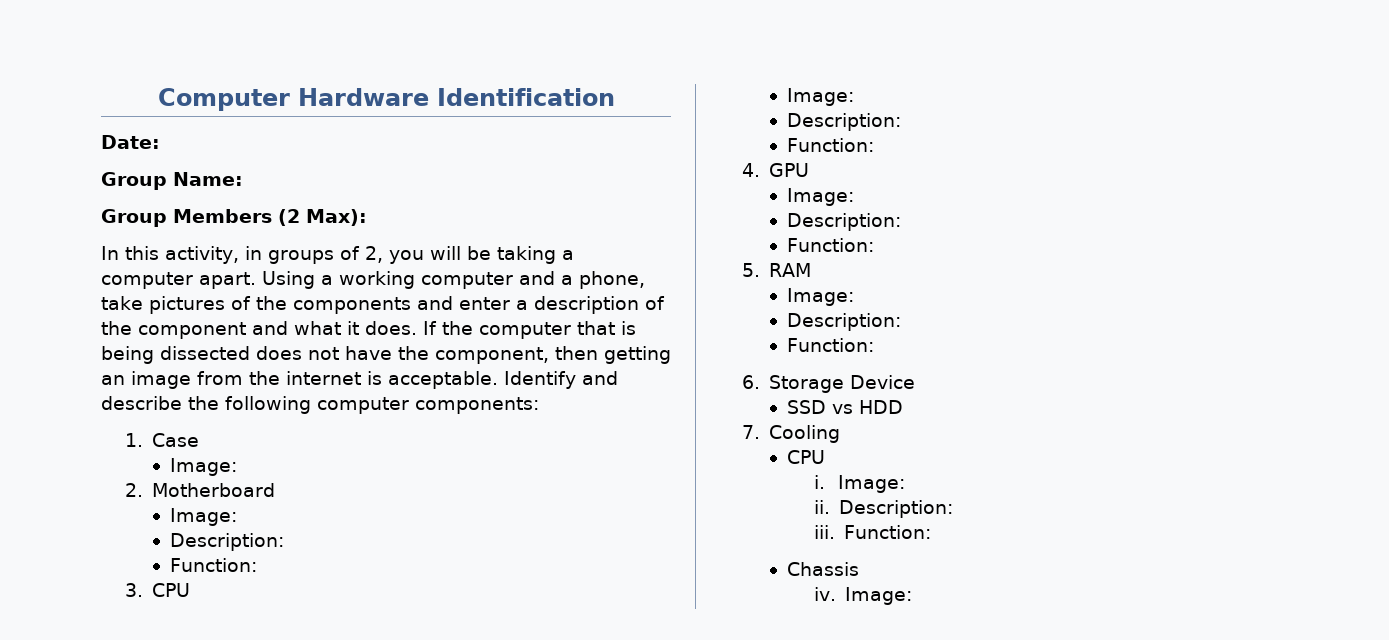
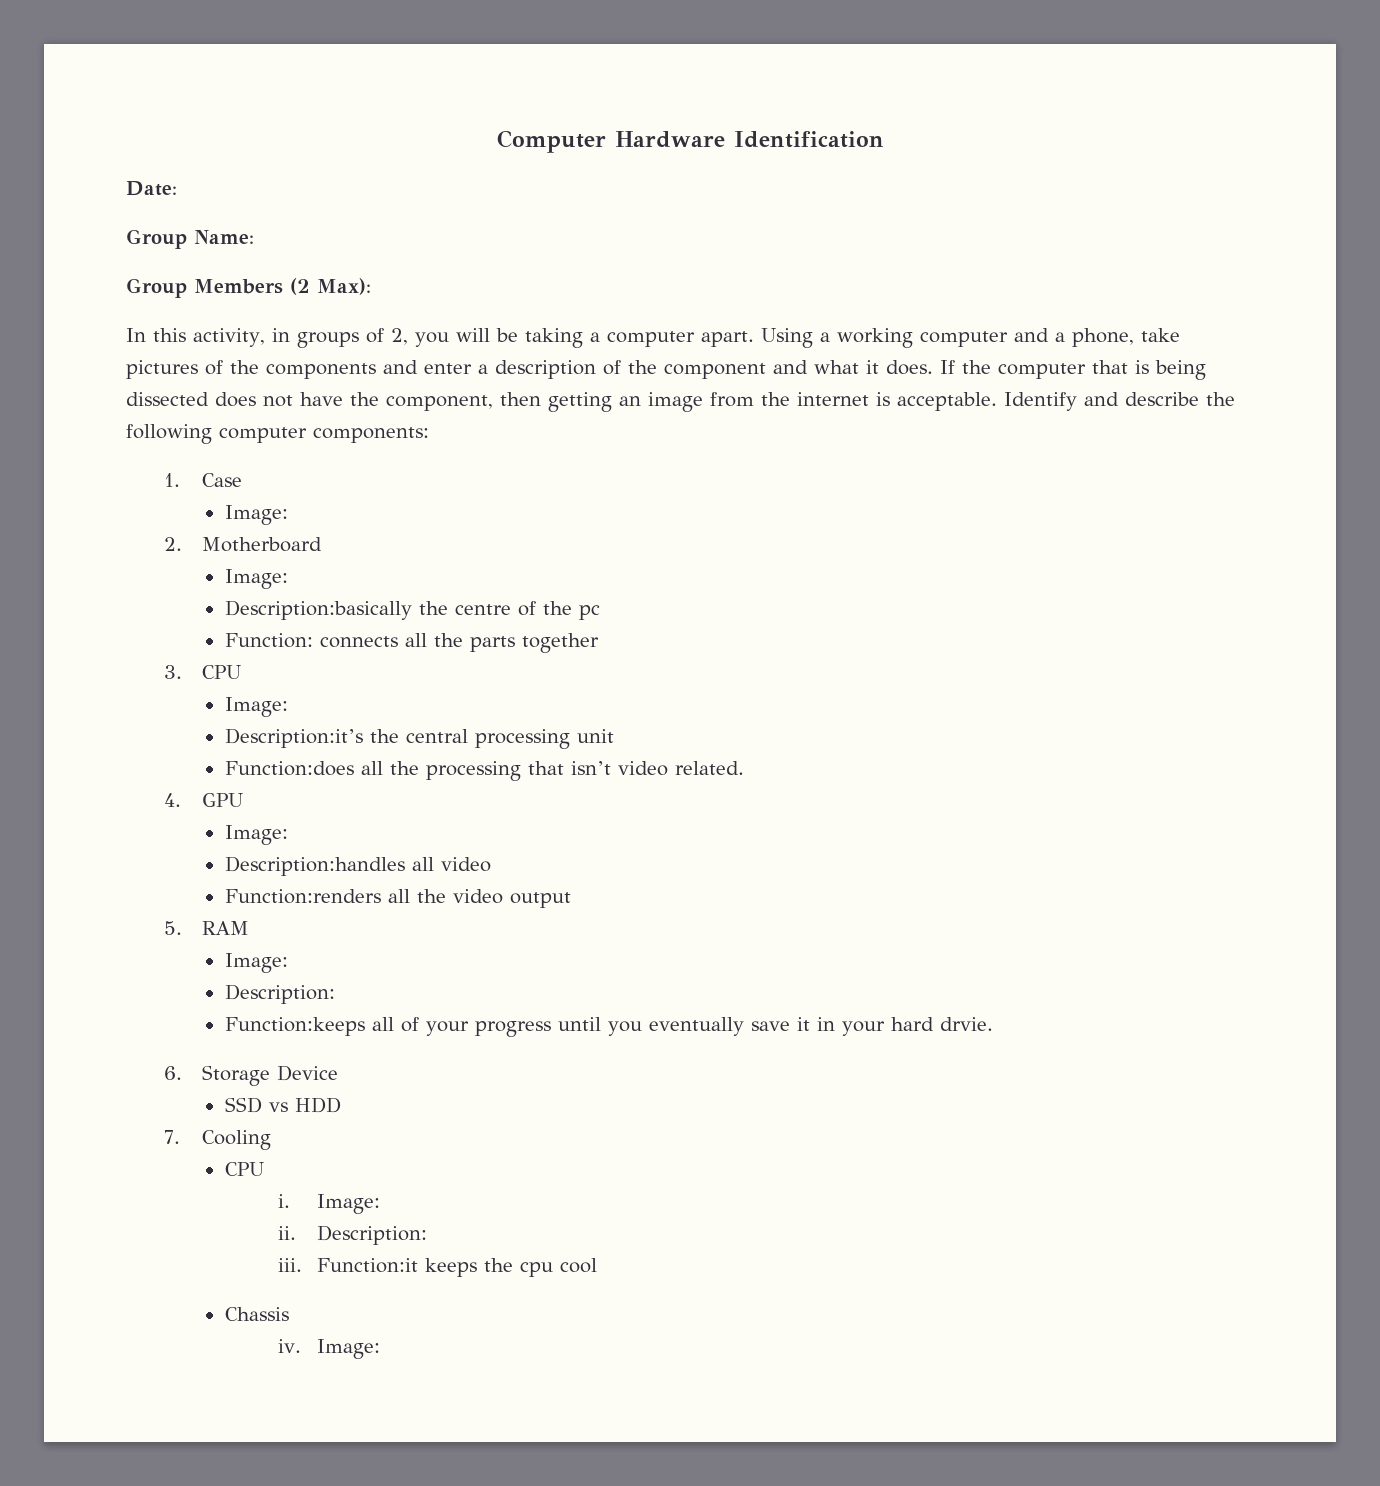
  2. Motherboard
  Image:
- Description:
- Function:
+ Description:basically the centre of the pc
+ Function: connects all the parts together
  3. CPU
  Image:
- Description:
- Function:
+ Description:it’s the central processing unit
+ Function:does all the processing that isn’t video related.
  4. GPU
  Image:
- Description:
- Function:
+ Description:handles all video
+ Function:renders all the video output
  5. RAM
  Image:
  Description:
- Function:
+ Function:keeps all of your progress until you eventually save it in your hard drvie.
- iii. Function:
+ iii. Function:it keeps the cpu cool

